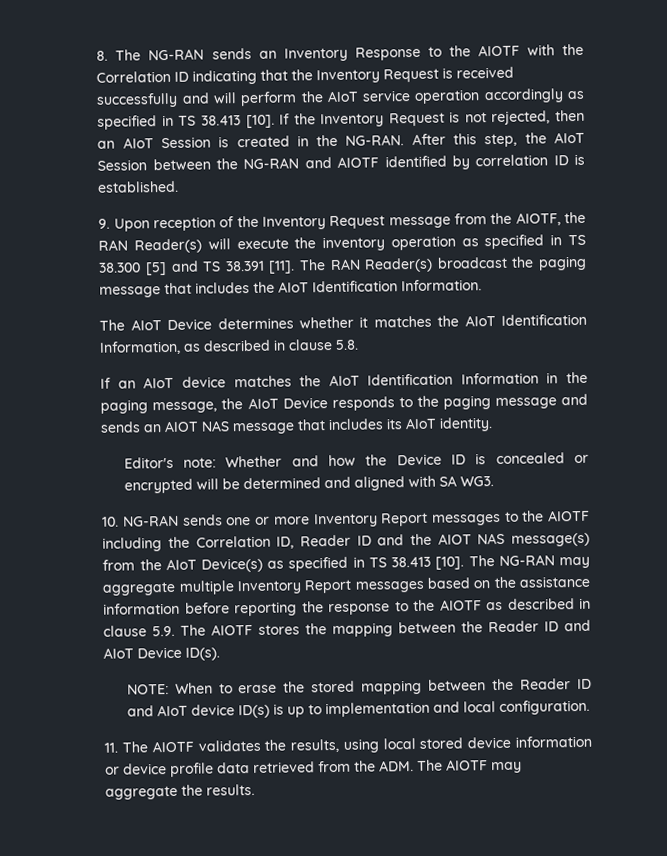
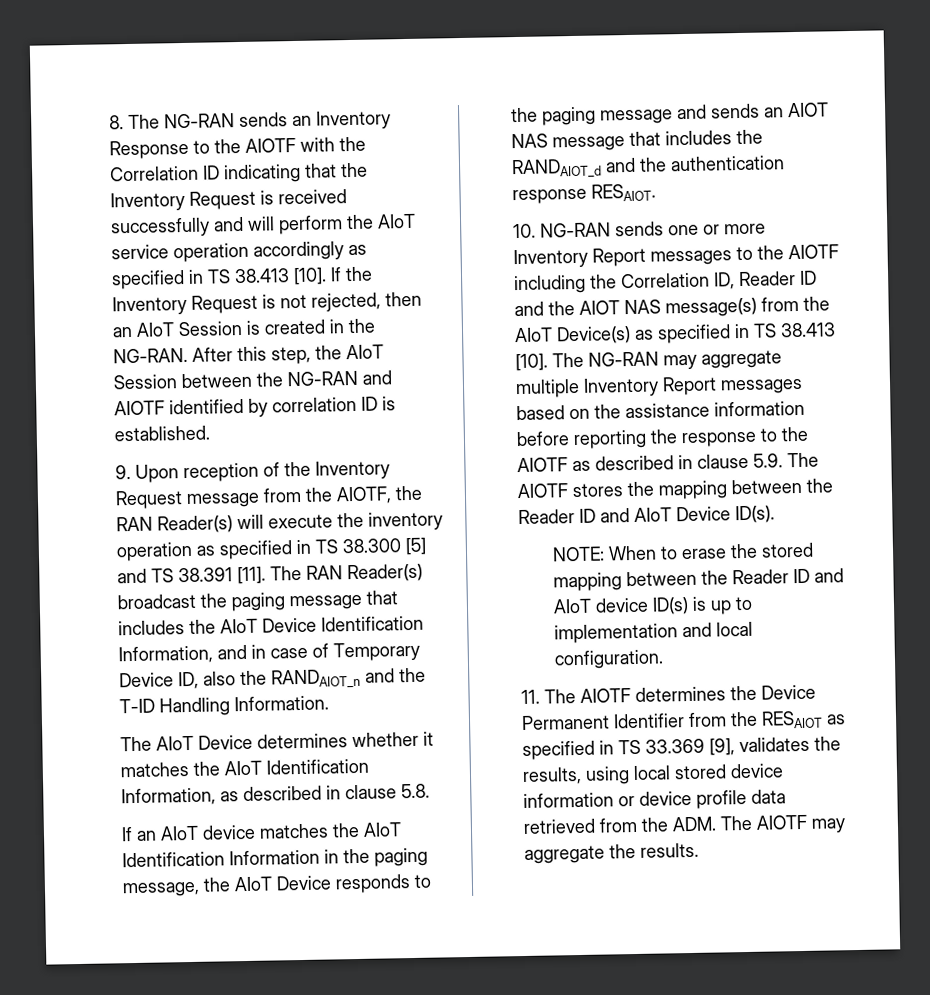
- The RAN Reader(s) broadcast the paging message that includes the AIoT Identification Information.
+ The RAN Reader(s) broadcast the paging message that includes the AIoT Device Identification Information, and in case of Temporary Device ID, also the RANDAIOT_n and the T-ID Handling Information.
- If an AIoT device matches the AIoT Identification Information in the paging message, the AIoT Device responds to the paging message and sends an AIOT NAS message that includes its AIoT identity.
- Editor's note: Whether and how the Device ID is concealed or encrypted will be determined and aligned with SA WG3.
+ If an AIoT device matches the AIoT Identification Information in the paging message, the AIoT Device responds to the paging message and sends an AIOT NAS message that includes the RANDAIOT_d and the authentication response RESAIOT.
- 11. The AIOTF validates the results, using local stored device information or device profile data retrieved from the ADM. The AIOTF may aggregate the results.
+ 11. The AIOTF determines the Device Permanent Identifier from the RESAIOT as specified in TS 33.369 [9], validates the results, using local stored device information or device profile data retrieved from the ADM. The AIOTF may aggregate the results.

